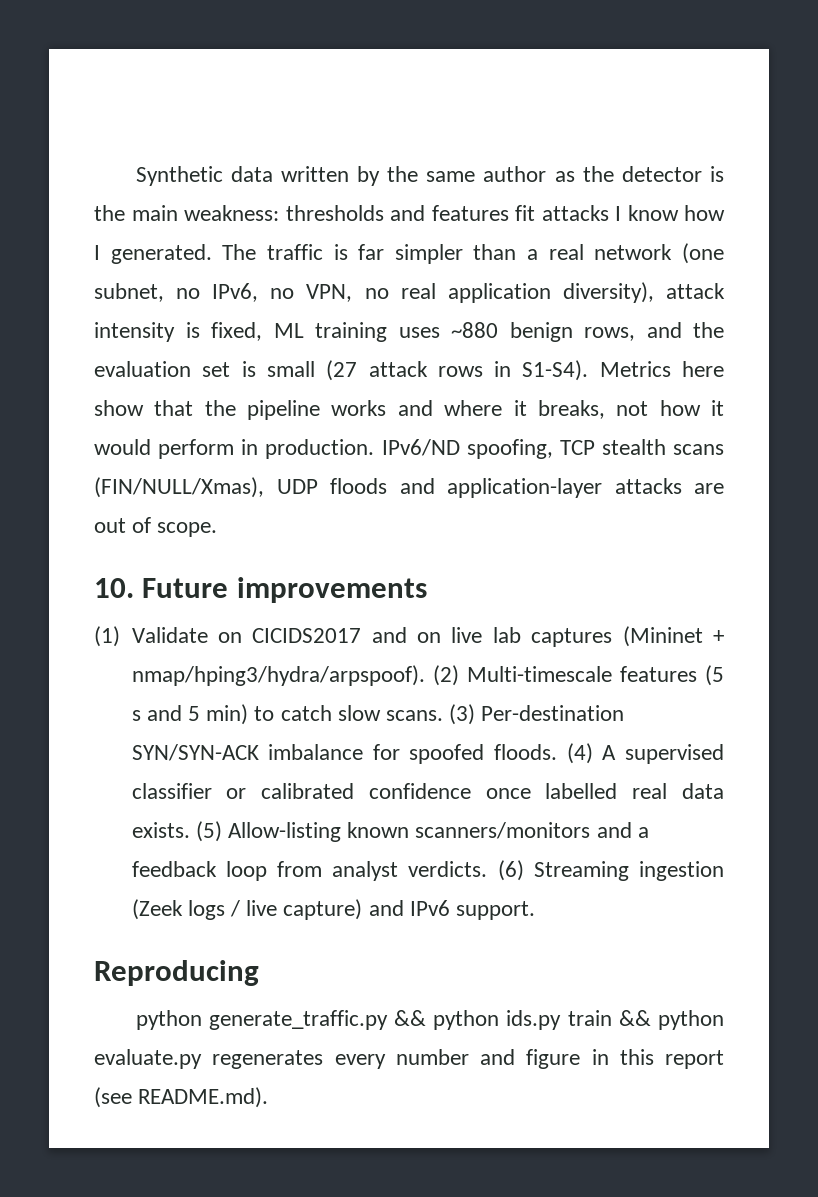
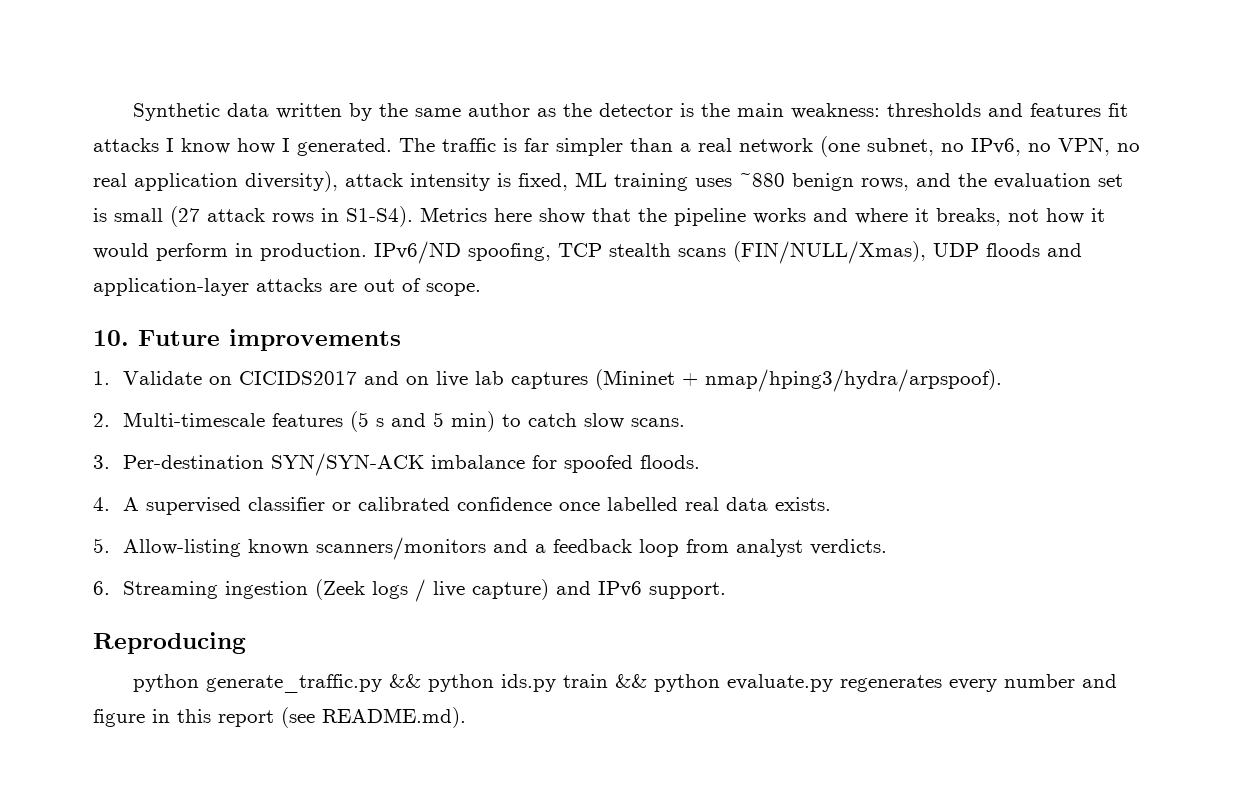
- (1) Validate on CICIDS2017 and on live lab captures (Mininet + nmap/hping3/hydra/arpspoof). (2) Multi-timescale features (5 s and 5 min) to catch slow scans. (3) Per-destination SYN/SYN-ACK imbalance for spoofed floods. (4) A supervised classifier or calibrated confidence once labelled real data exists. (5) Allow-listing known scanners/monitors and a feedback loop from analyst verdicts. (6) Streaming ingestion (Zeek logs / live capture) and IPv6 support.
+ 1. Validate on CICIDS2017 and on live lab captures (Mininet + nmap/hping3/hydra/arpspoof).
+ 2. Multi-timescale features (5 s and 5 min) to catch slow scans.
+ 3. Per-destination SYN/SYN-ACK imbalance for spoofed floods.
+ 4. A supervised classifier or calibrated confidence once labelled real data exists.
+ 5. Allow-listing known scanners/monitors and a feedback loop from analyst verdicts.
+ 6. Streaming ingestion (Zeek logs / live capture) and IPv6 support.

